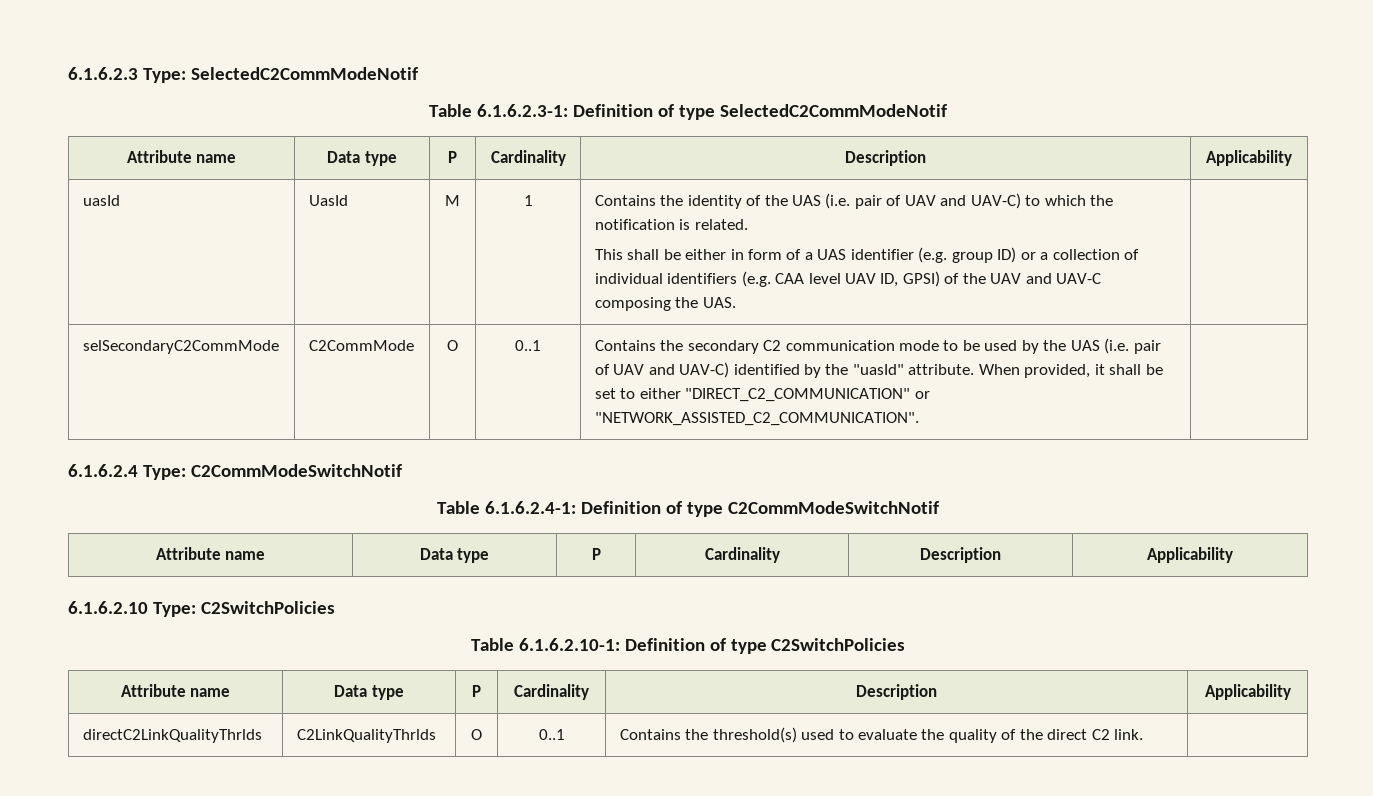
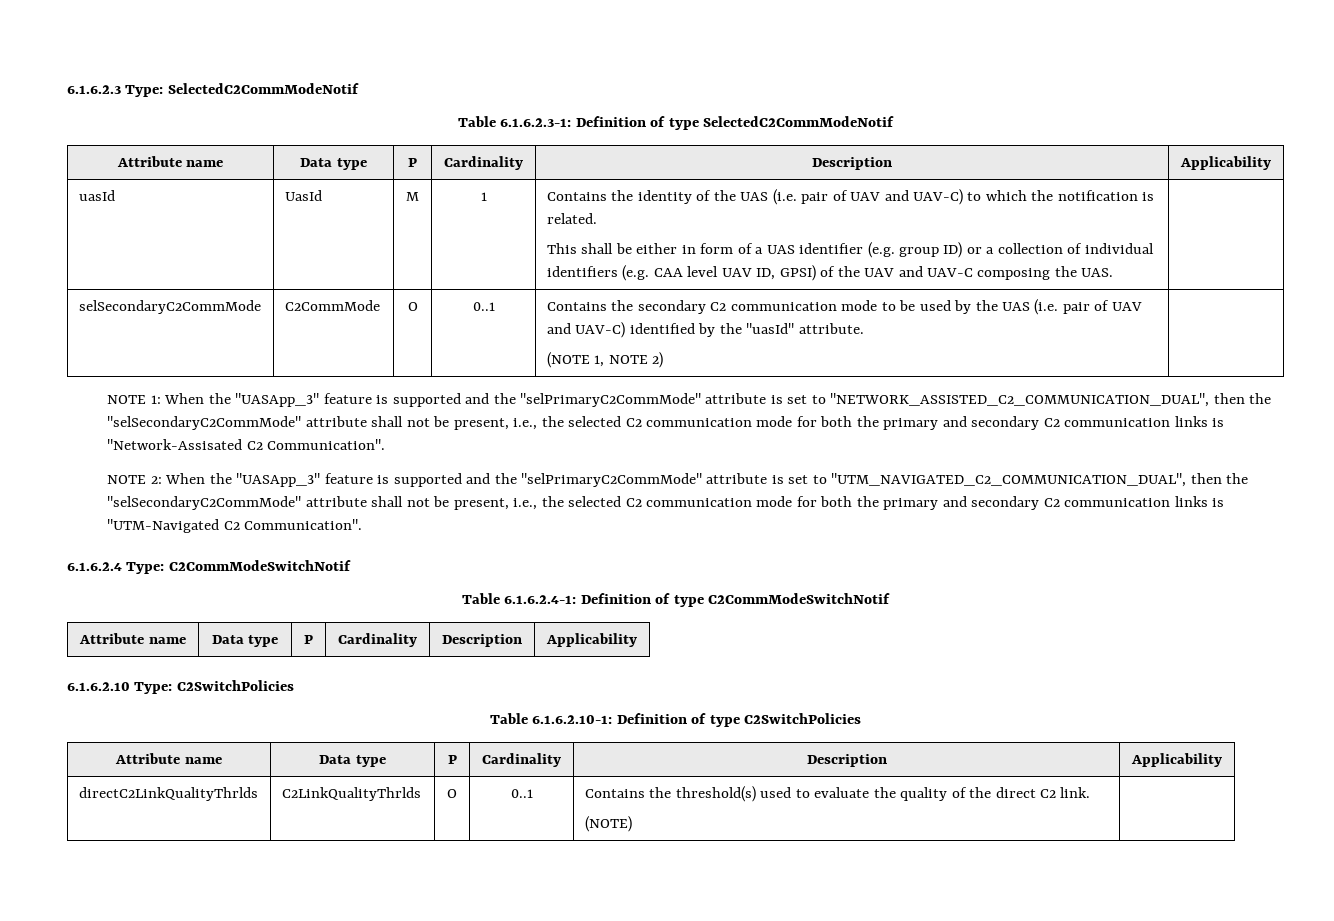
- selSecondaryC2CommMode | C2CommMode | O | 0..1 | Contains the secondary C2 communication mode to be used by the UAS (i.e. pair of UAV and UAV-C) identified by the "uasId" attribute. When provided, it shall be set to either "DIRECT_C2_COMMUNICATION" or "NETWORK_ASSISTED_C2_COMMUNICATION". |
+ selSecondaryC2CommMode | C2CommMode | O | 0..1 | Contains the secondary C2 communication mode to be used by the UAS (i.e. pair of UAV and UAV-C) identified by the "uasId" attribute.
+ (NOTE 1, NOTE 2) |
+ NOTE 1: When the "UASApp_3" feature is supported and the "selPrimaryC2CommMode" attribute is set to "NETWORK_ASSISTED_C2_COMMUNICATION_DUAL", then the "selSecondaryC2CommMode" attribute shall not be present, i.e., the selected C2 communication mode for both the primary and secondary C2 communication links is "Network-Assisated C2 Communication".
+ NOTE 2: When the "UASApp_3" feature is supported and the "selPrimaryC2CommMode" attribute is set to "UTM_NAVIGATED_C2_COMMUNICATION_DUAL", then the "selSecondaryC2CommMode" attribute shall not be present, i.e., the selected C2 communication mode for both the primary and secondary C2 communication links is "UTM-Navigated C2 Communication".
- directC2LinkQualityThrlds | C2LinkQualityThrlds | O | 0..1 | Contains the threshold(s) used to evaluate the quality of the direct C2 link. |
+ directC2LinkQualityThrlds | C2LinkQualityThrlds | O | 0..1 | Contains the threshold(s) used to evaluate the quality of the direct C2 link.
+ (NOTE) |

